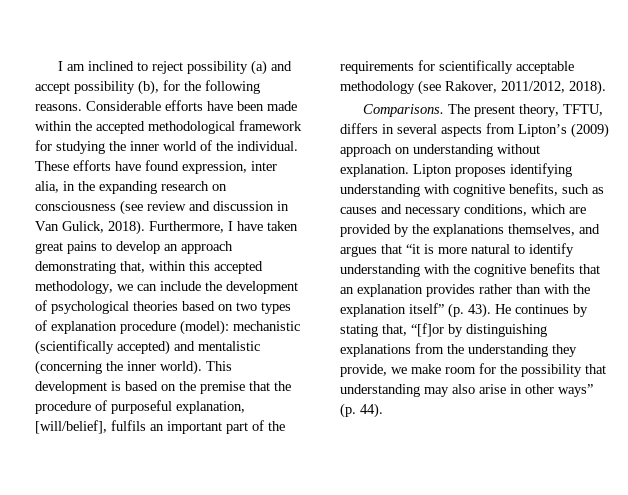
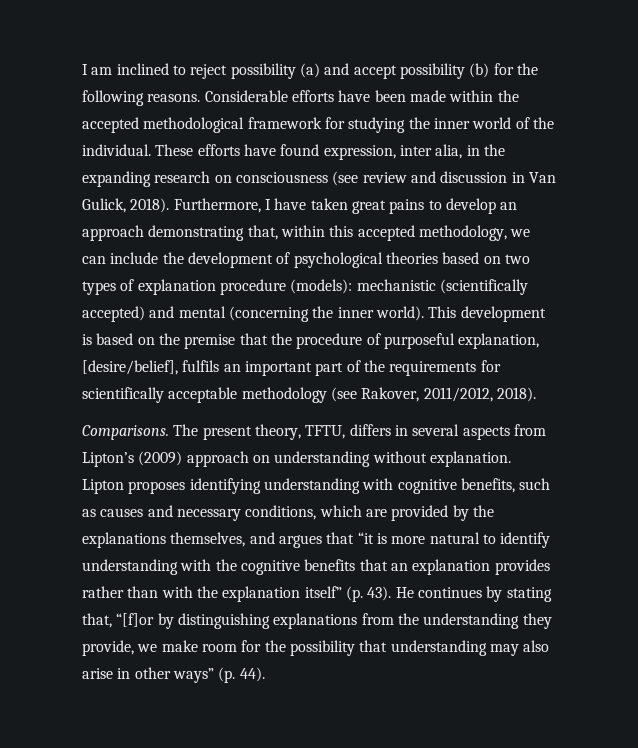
- I am inclined to reject possibility (a) and accept possibility (b), for the following reasons.
+ I am inclined to reject possibility (a) and accept possibility (b) for the following reasons.
- Furthermore, I have taken great pains to develop an approach demonstrating that, within this accepted methodology, we can include the development of psychological theories based on two types of explanation procedure (model): mechanistic (scientifically accepted) and mentalistic (concerning the inner world).
+ Furthermore, I have taken great pains to develop an approach demonstrating that, within this accepted methodology, we can include the development of psychological theories based on two types of explanation procedure (models): mechanistic (scientifically accepted) and mental (concerning the inner world).
- This development is based on the premise that the procedure of purposeful explanation, [will/belief], fulfils an important part of the requirements for scientifically acceptable methodology (see Rakover, 2011/2012, 2018).
+ This development is based on the premise that the procedure of purposeful explanation, [desire/belief], fulfils an important part of the requirements for scientifically acceptable methodology (see Rakover, 2011/2012, 2018).

